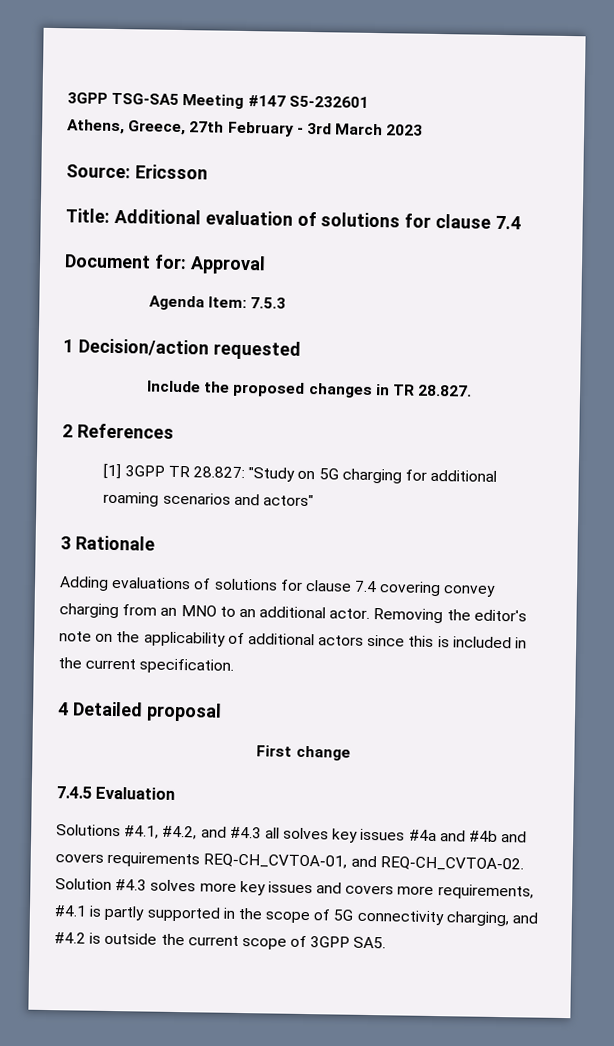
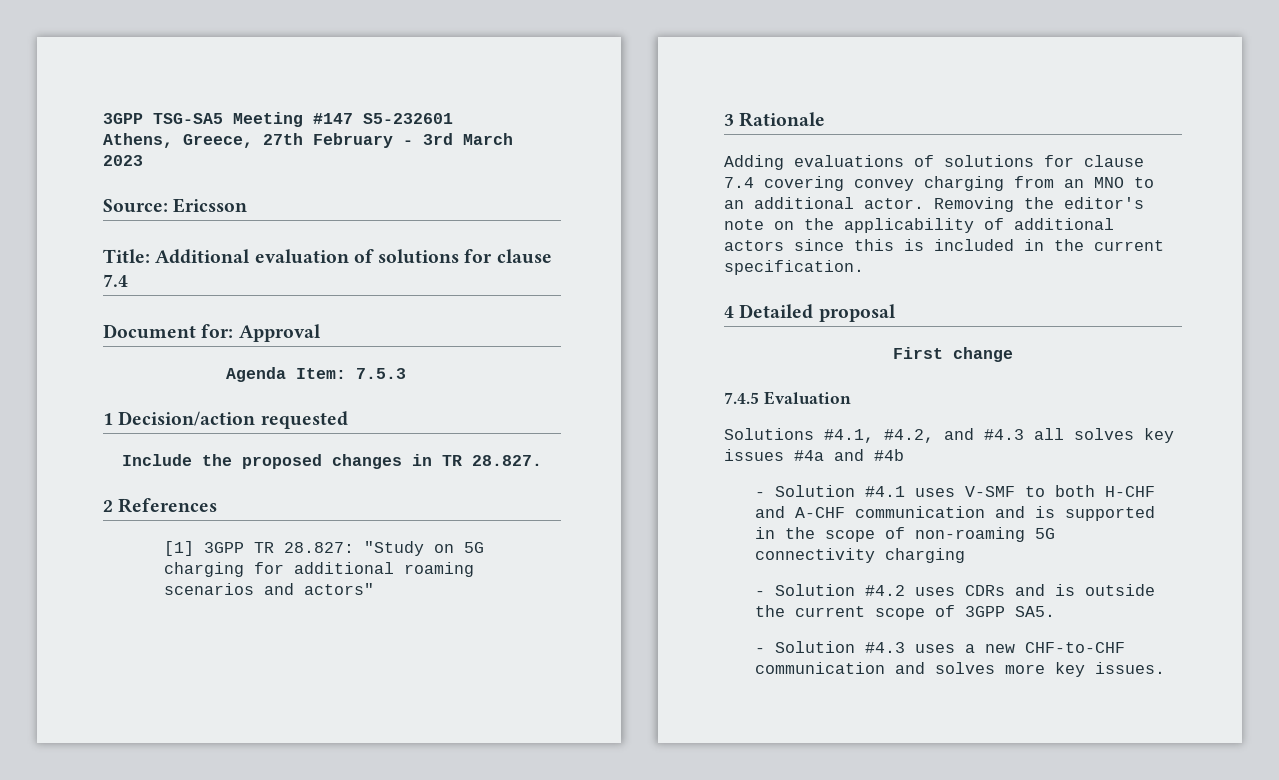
- Solutions #4.1, #4.2, and #4.3 all solves key issues #4a and #4b and covers requirements REQ-CH_CVTOA-01, and REQ-CH_CVTOA-02. Solution #4.3 solves more key issues and covers more requirements, #4.1 is partly supported in the scope of 5G connectivity charging, and #4.2 is outside the current scope of 3GPP SA5.
+ Solutions #4.1, #4.2, and #4.3 all solves key issues #4a and #4b
+ - Solution #4.1 uses V-SMF to both H-CHF and A-CHF communication and is supported in the scope of non-roaming 5G connectivity charging
+ - Solution #4.2 uses CDRs and is outside the current scope of 3GPP SA5.
+ - Solution #4.3 uses a new CHF-to-CHF communication and solves more key issues.

